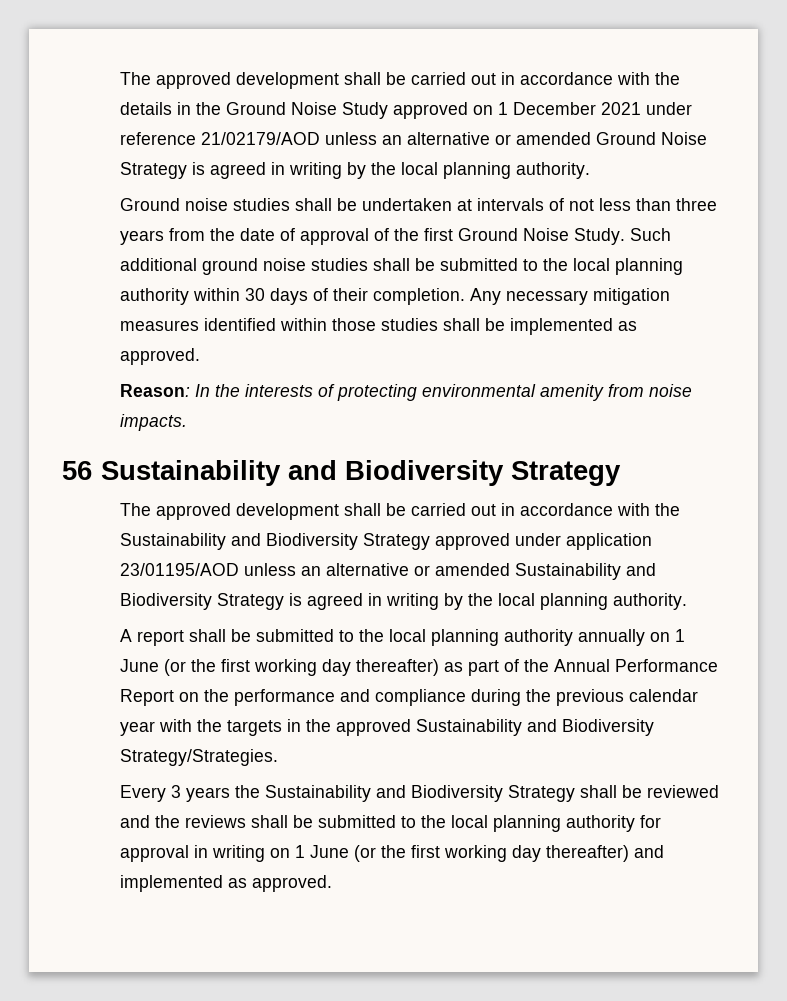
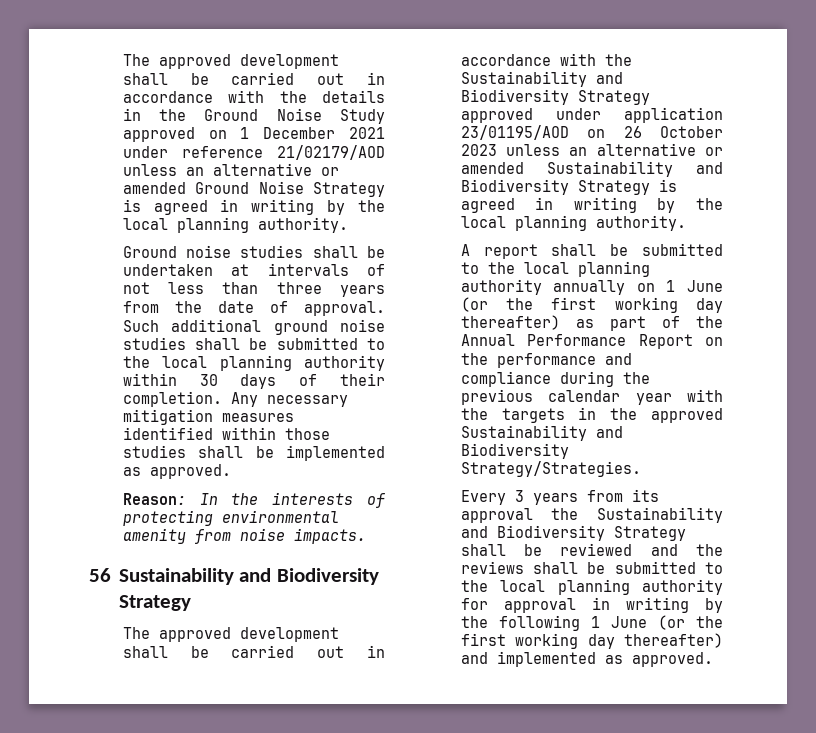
- Ground noise studies shall be undertaken at intervals of not less than three years from the date of approval of the first Ground Noise Study.
+ Ground noise studies shall be undertaken at intervals of not less than three years from the date of approval.
- The approved development shall be carried out in accordance with the Sustainability and Biodiversity Strategy approved under application 23/01195/AOD unless an alternative or amended Sustainability and Biodiversity Strategy is agreed in writing by the local planning authority.
+ The approved development shall be carried out in accordance with the Sustainability and Biodiversity Strategy approved under application 23/01195/AOD on 26 October 2023 unless an alternative or amended Sustainability and Biodiversity Strategy is agreed in writing by the local planning authority.
- Every 3 years the Sustainability and Biodiversity Strategy shall be reviewed and the reviews shall be submitted to the local planning authority for approval in writing on 1 June (or the first working day thereafter) and implemented as approved.
+ Every 3 years from its approval the Sustainability and Biodiversity Strategy shall be reviewed and the reviews shall be submitted to the local planning authority for approval in writing by the following 1 June (or the first working day thereafter) and implemented as approved.

